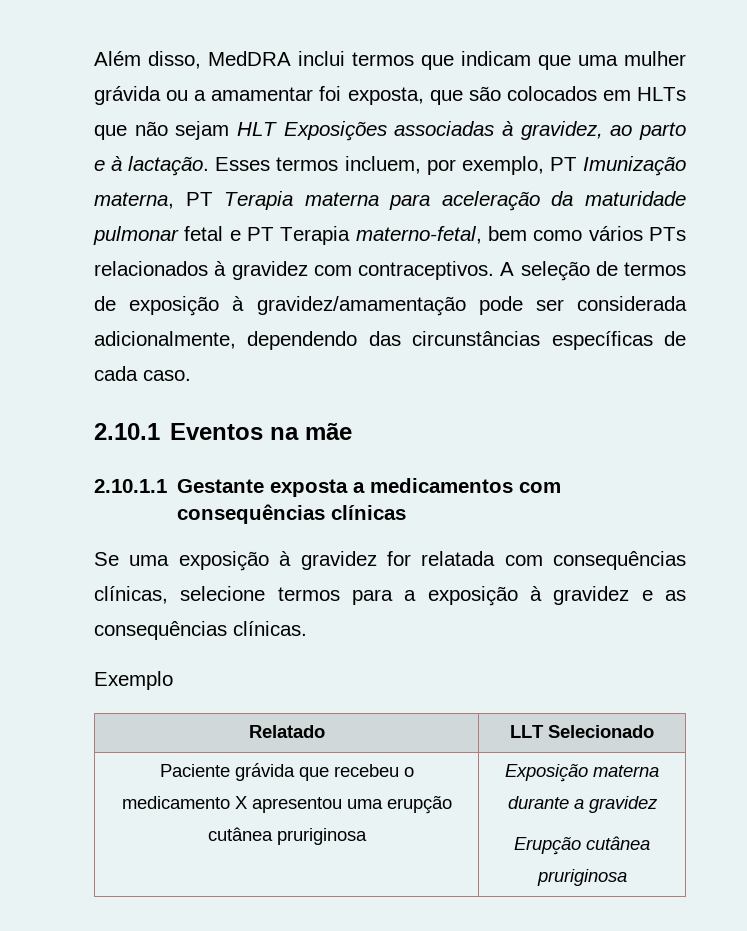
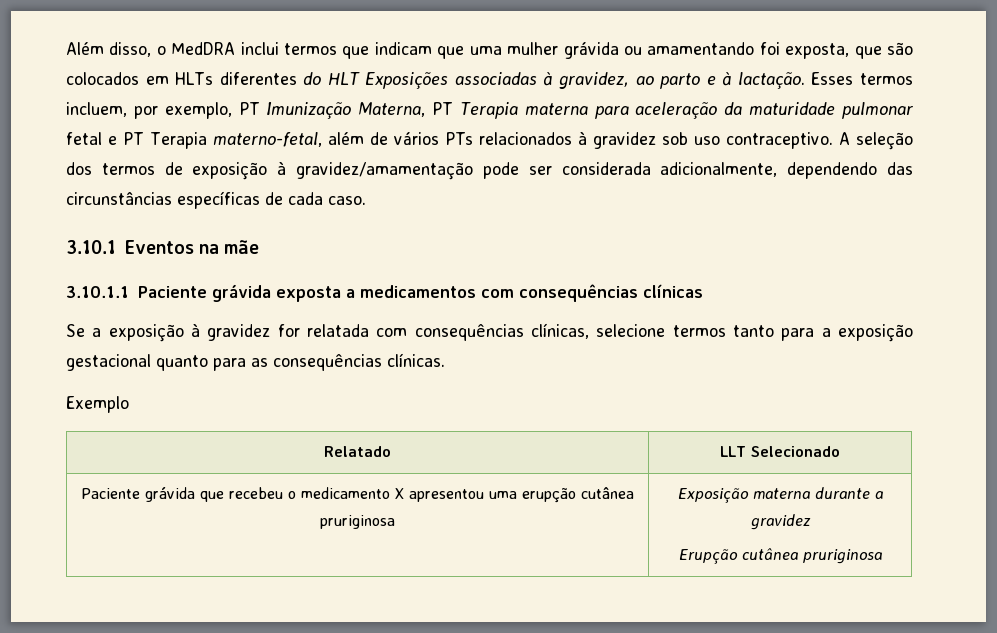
- Além disso, MedDRA inclui termos que indicam que uma mulher grávida ou a amamentar foi exposta, que são colocados em HLTs que não sejam HLT Exposições associadas à gravidez, ao parto e à lactação.
+ Além disso, o MedDRA inclui termos que indicam que uma mulher grávida ou amamentando foi exposta, que são colocados em HLTs diferentes do HLT Exposições associadas à gravidez, ao parto e à lactação.
- Esses termos incluem, por exemplo, PT Imunização materna, PT Terapia materna para aceleração da maturidade pulmonar fetal e PT Terapia materno-fetal, bem como vários PTs relacionados à gravidez com contraceptivos.
+ Esses termos incluem, por exemplo, PT Imunização Materna, PT Terapia materna para aceleração da maturidade pulmonar fetal e PT Terapia materno-fetal, além de vários PTs relacionados à gravidez sob uso contraceptivo.
- A seleção de termos de exposição à gravidez/amamentação pode ser considerada adicionalmente, dependendo das circunstâncias específicas de cada caso.
+ A seleção dos termos de exposição à gravidez/amamentação pode ser considerada adicionalmente, dependendo das circunstâncias específicas de cada caso.
- 2.10.1 Eventos na mãe
+ 3.10.1 Eventos na mãe
- 2.10.1.1 Gestante exposta a medicamentos com consequências clínicas
+ 3.10.1.1 Paciente grávida exposta a medicamentos com consequências clínicas
- Se uma exposição à gravidez for relatada com consequências clínicas, selecione termos para a exposição à gravidez e as consequências clínicas.
+ Se a exposição à gravidez for relatada com consequências clínicas, selecione termos tanto para a exposição gestacional quanto para as consequências clínicas.

